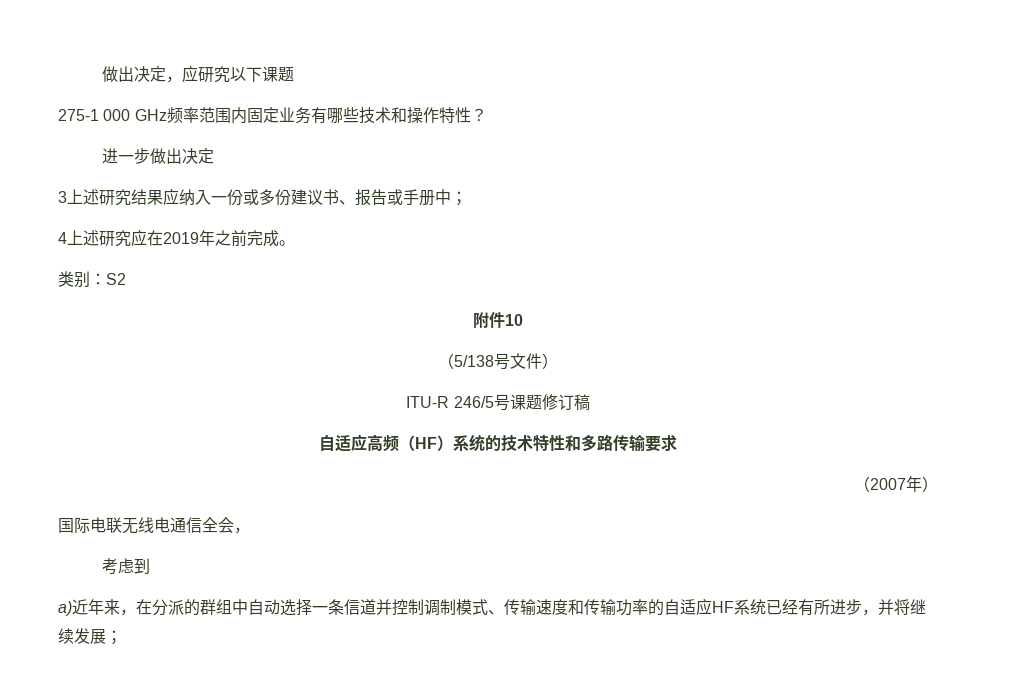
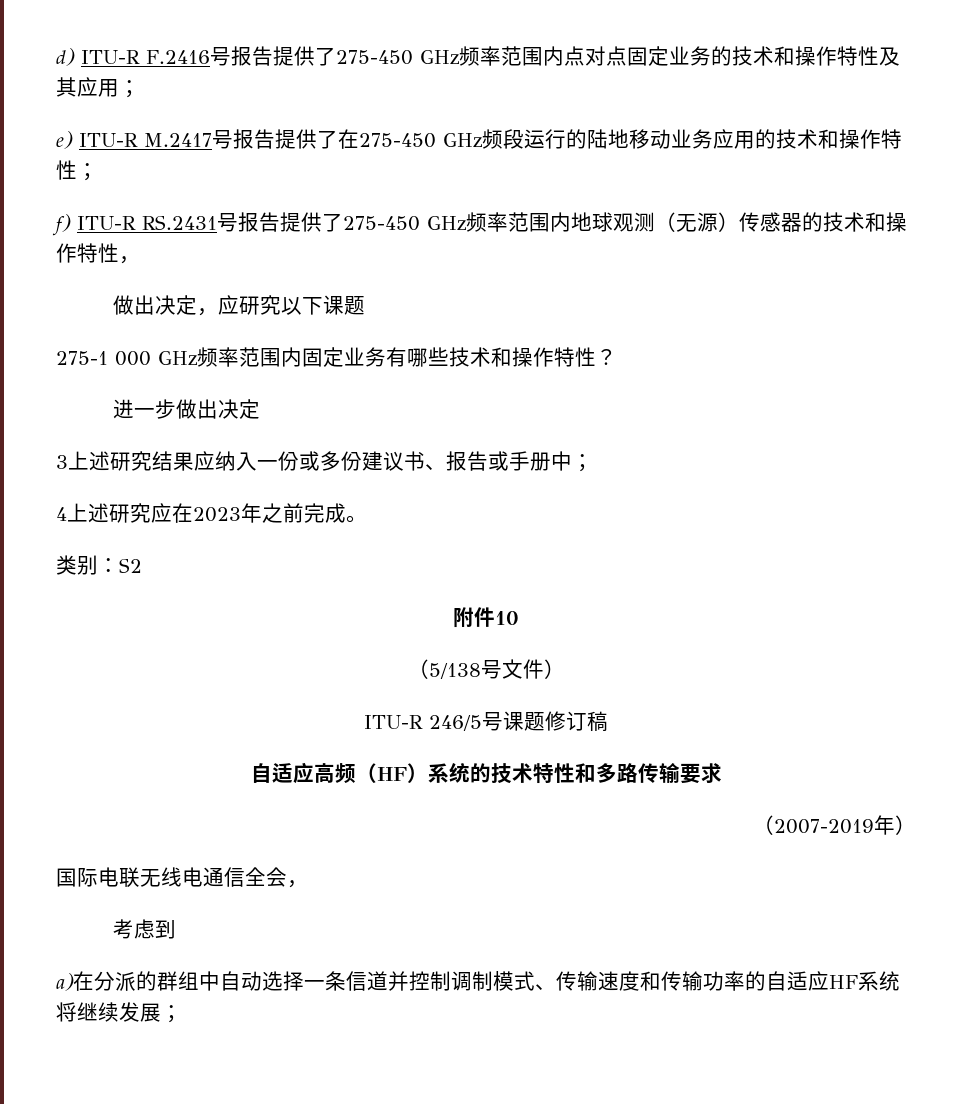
+ d) ITU-R F.2416号报告提供了275-450 GHz频率范围内点对点固定业务的技术和操作特性及其应用；
+ e) ITU-R M.2417号报告提供了在275-450 GHz频段运行的陆地移动业务应用的技术和操作特性；
+ f) ITU-R RS.2431号报告提供了275-450 GHz频率范围内地球观测（无源）传感器的技术和操作特性，
- 4上述研究应在2019年之前完成。
+ 4上述研究应在2023年之前完成。
- （2007年）
+ （2007-2019年）
- a)近年来，在分派的群组中自动选择一条信道并控制调制模式、传输速度和传输功率的自适应HF系统已经有所进步，并将继续发展；
+ a)在分派的群组中自动选择一条信道并控制调制模式、传输速度和传输功率的自适应HF系统将继续发展；

